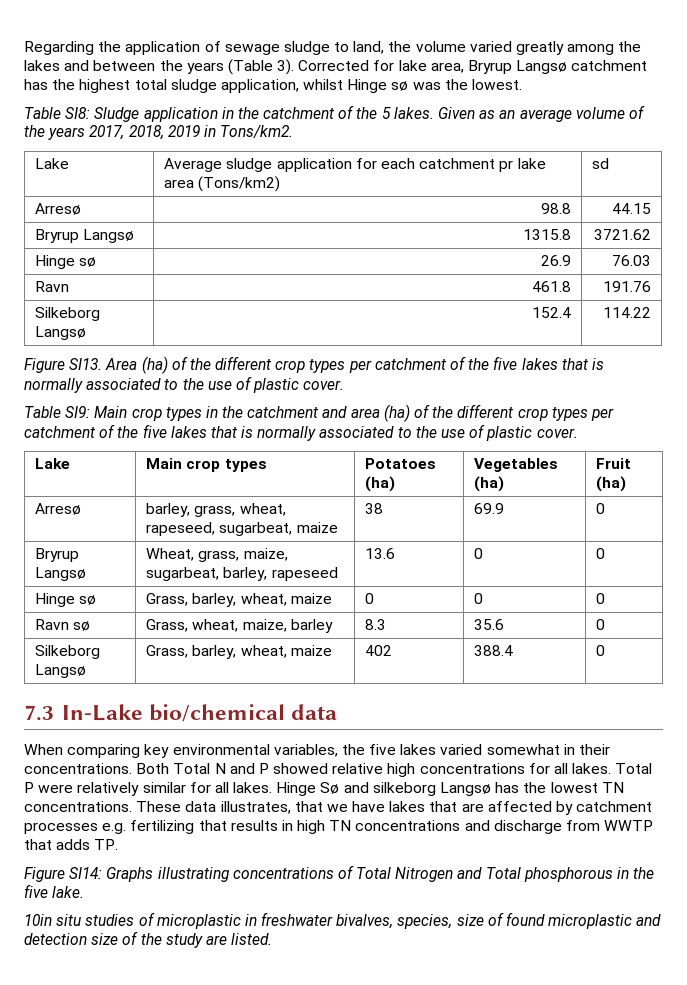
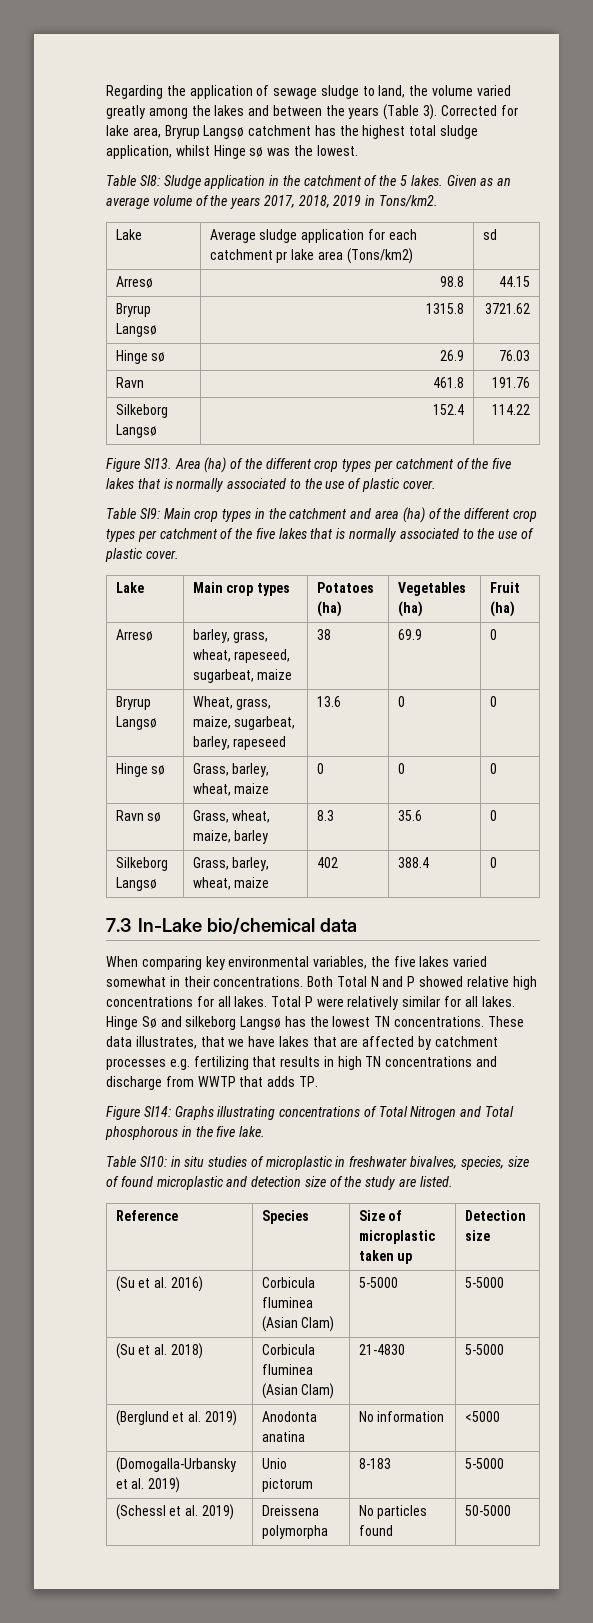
- 10in situ studies of microplastic in freshwater bivalves, species, size of found microplastic and detection size of the study are listed.
+ Table SI10: in situ studies of microplastic in freshwater bivalves, species, size of found microplastic and detection size of the study are listed.
+ Reference | Species | Size of microplastic taken up | Detection size
+ (Su et al. 2016) | Corbicula fluminea (Asian Clam) | 5-5000 | 5-5000
+ (Su et al. 2018) | Corbicula fluminea (Asian Clam) | 21-4830 | 5-5000
+ (Berglund et al. 2019) | Anodonta anatina | No information | <5000
+ (Domogalla-Urbansky et al. 2019) | Unio pictorum | 8-183 | 5-5000
+ (Schessl et al. 2019) | Dreissena polymorpha | No particles found | 50-5000

